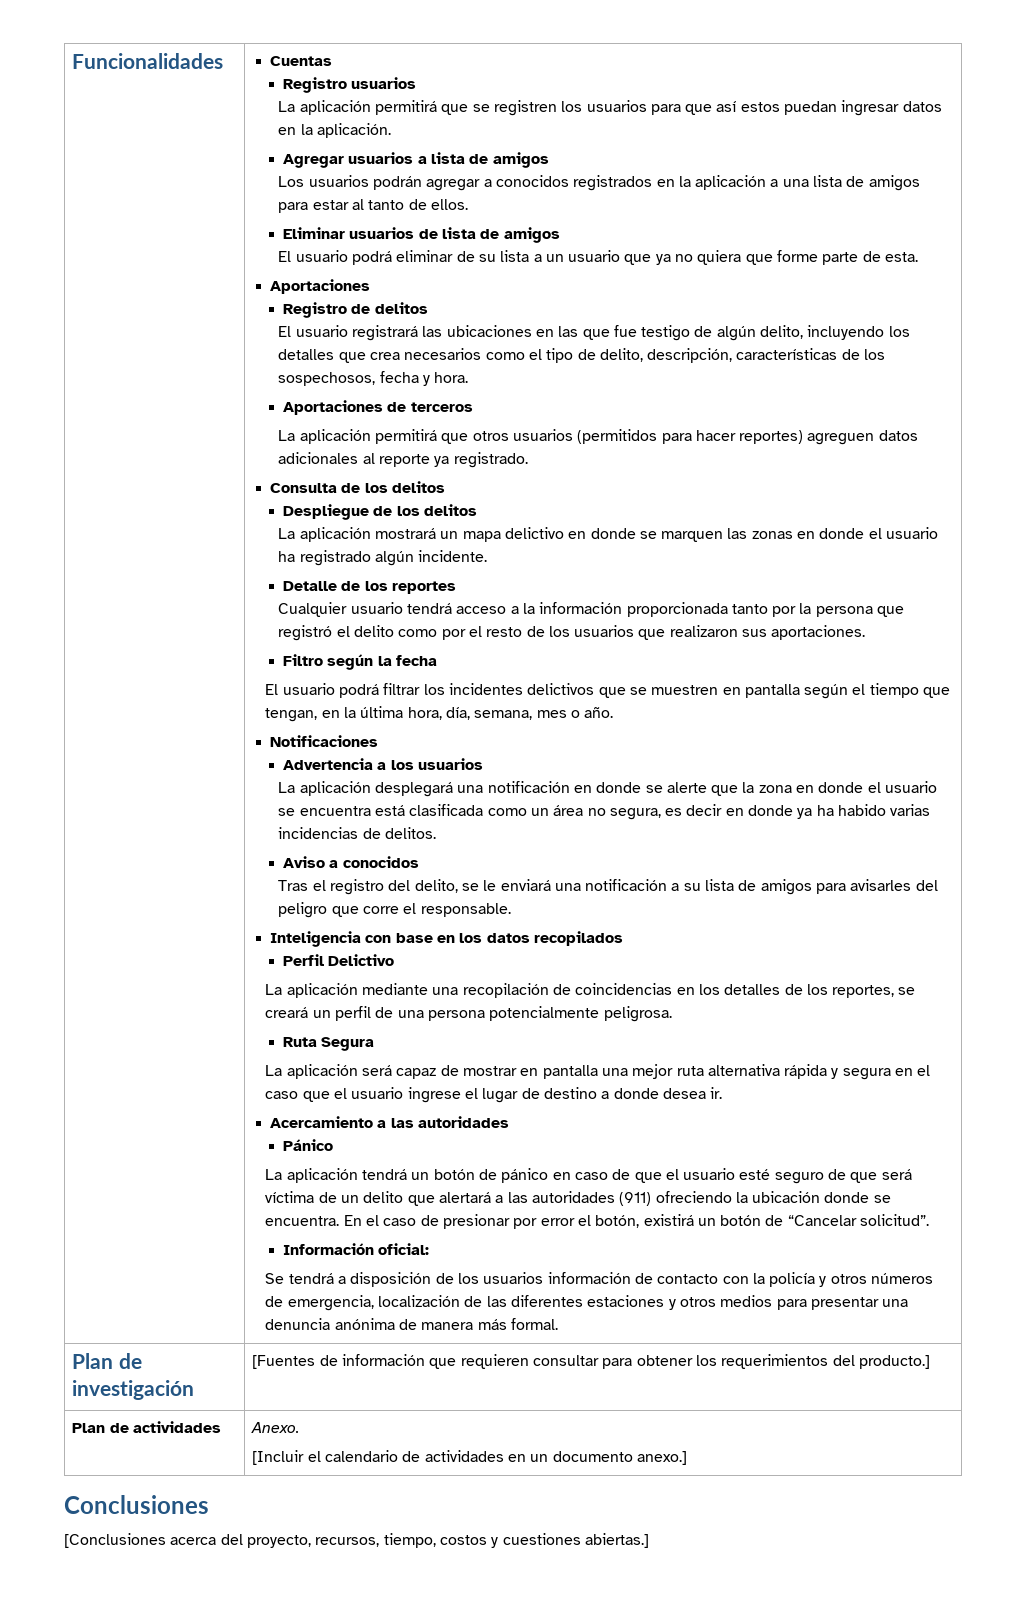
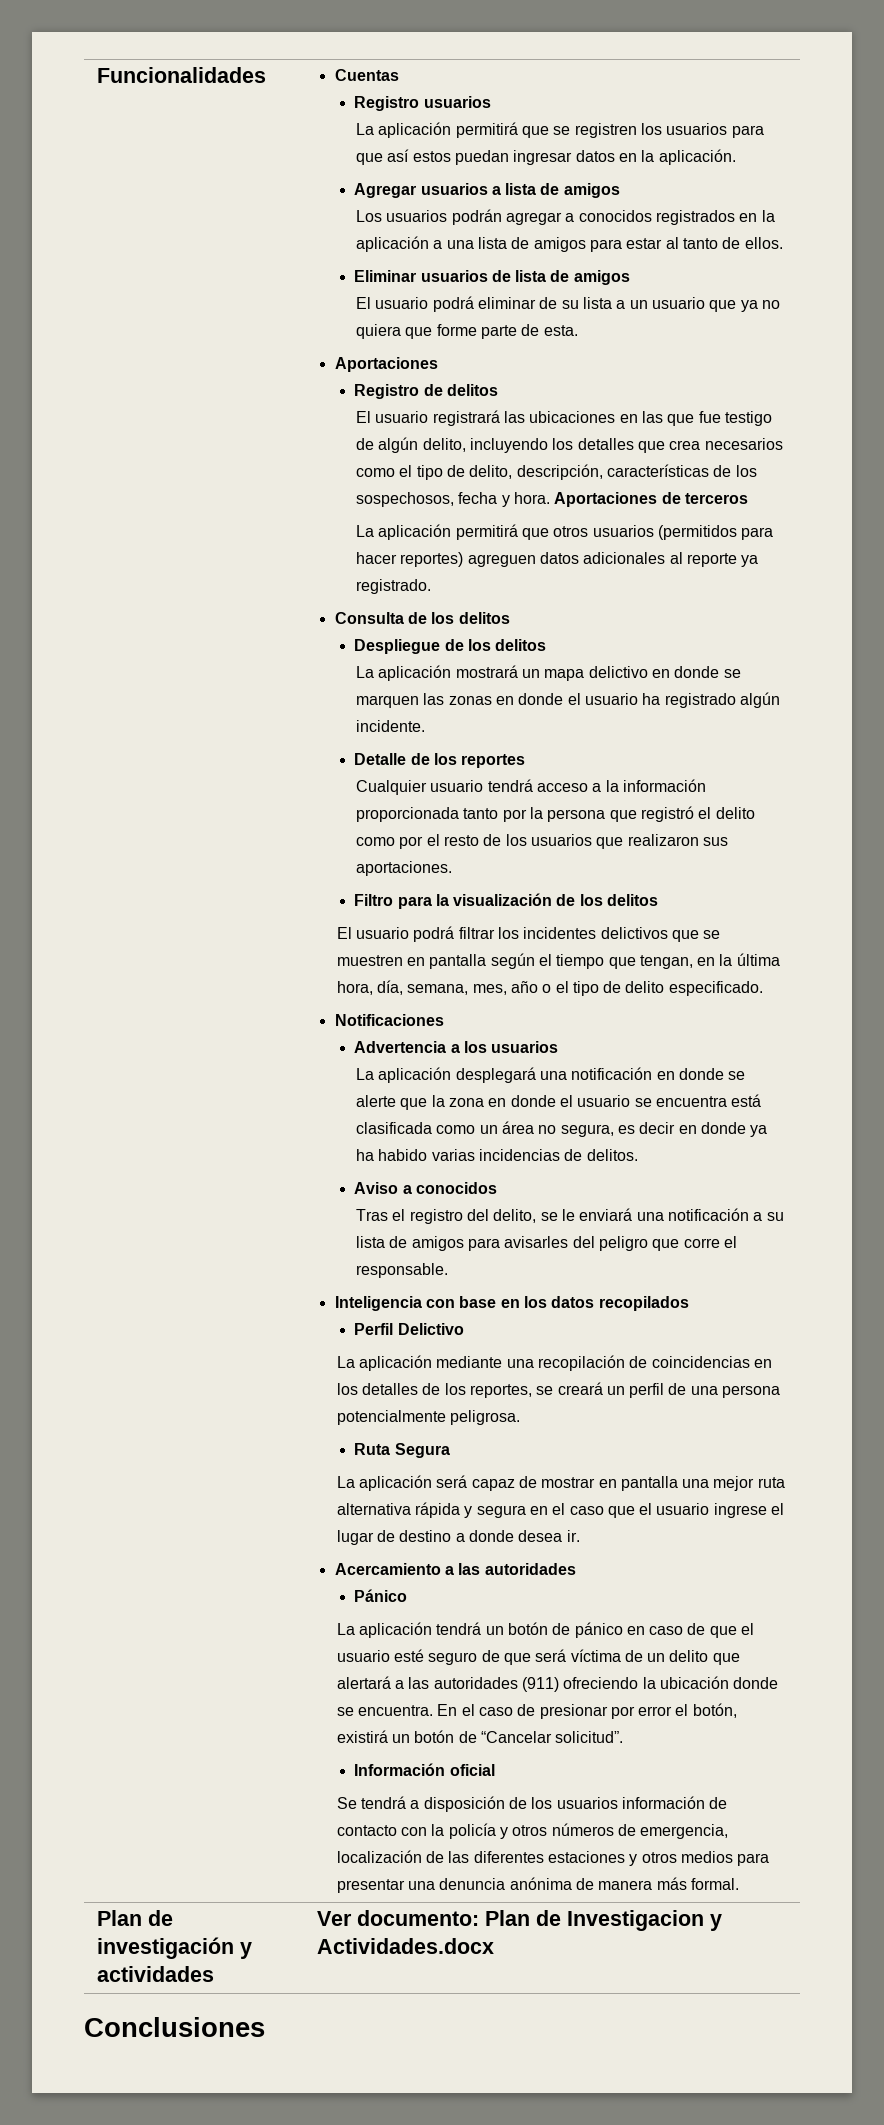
- El usuario registrará las ubicaciones en las que fue testigo de algún delito, incluyendo los detalles que crea necesarios como el tipo de delito, descripción, características de los sospechosos, fecha y hora.
- Aportaciones de terceros
+ El usuario registrará las ubicaciones en las que fue testigo de algún delito, incluyendo los detalles que crea necesarios como el tipo de delito, descripción, características de los sospechosos, fecha y hora. Aportaciones de terceros
- Filtro según la fecha
+ Filtro para la visualización de los delitos
- El usuario podrá filtrar los incidentes delictivos que se muestren en pantalla según el tiempo que tengan, en la última hora, día, semana, mes o año.
+ El usuario podrá filtrar los incidentes delictivos que se muestren en pantalla según el tiempo que tengan, en la última hora, día, semana, mes, año o el tipo de delito especificado.
- Información oficial:
+ Información oficial
- Plan de investigación | [Fuentes de información que requieren consultar para obtener los requerimientos del producto.]
- Plan de actividades | Anexo.
- [Incluir el calendario de actividades en un documento anexo.]
+ Plan de investigación y actividades | Ver documento: Plan de Investigacion y Actividades.docx
  Conclusiones
- [Conclusiones acerca del proyecto, recursos, tiempo, costos y cuestiones abiertas.]

